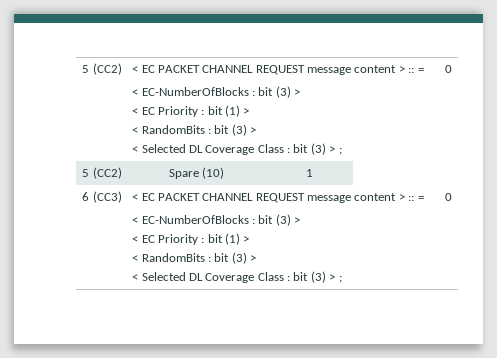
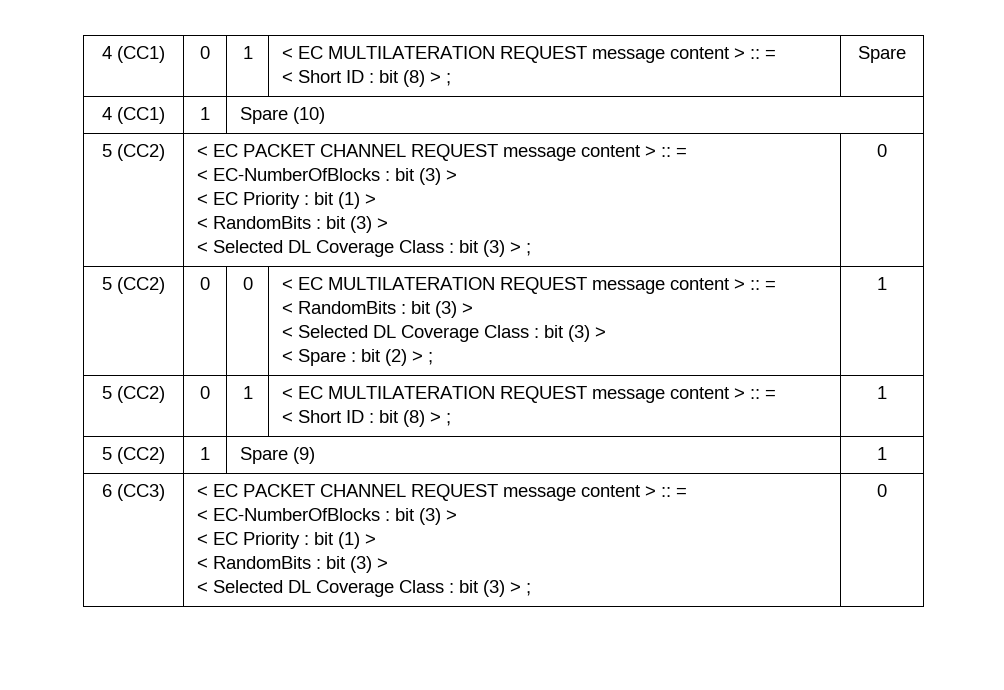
+ 4 (CC1) | 0 | 1 | < EC MULTILATERATION REQUEST message content > :: =
+ < Short ID : bit (8) > ; | Spare
+ 4 (CC1) | 1 | Spare (10)
- 5 (CC2) | Spare (10) | 1
+ 5 (CC2) | 0 | 0 | < EC MULTILATERATION REQUEST message content > :: =
+ < RandomBits : bit (3) >
+ < Selected DL Coverage Class : bit (3) >
+ < Spare : bit (2) > ; | 1
+ 5 (CC2) | 0 | 1 | < EC MULTILATERATION REQUEST message content > :: =
+ < Short ID : bit (8) > ; | 1
+ 5 (CC2) | 1 | Spare (9) | 1

